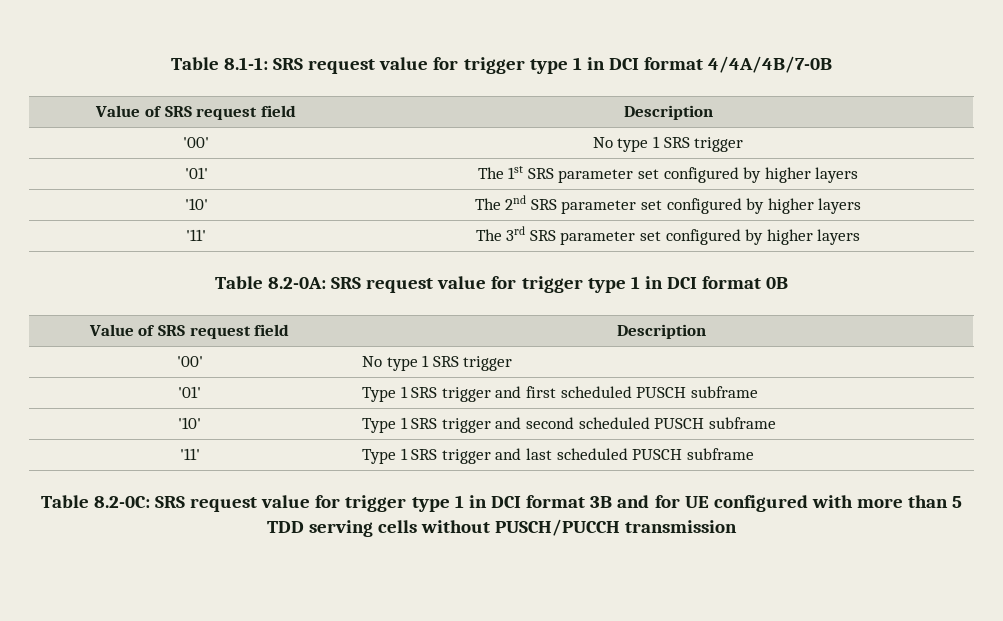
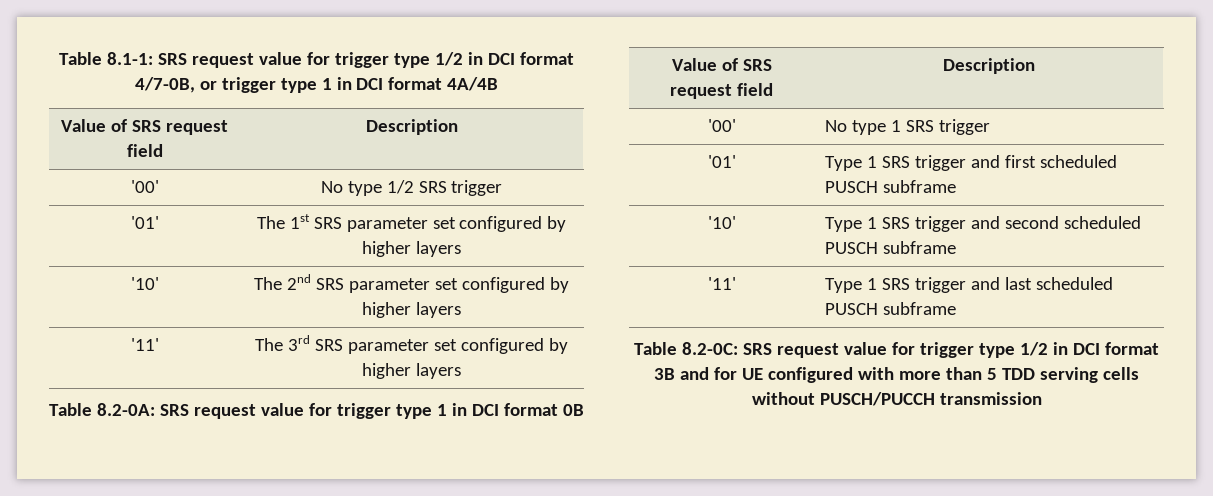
- Table 8.1-1: SRS request value for trigger type 1 in DCI format 4/4A/4B/7-0B
+ Table 8.1-1: SRS request value for trigger type 1/2 in DCI format 4/7-0B, or trigger type 1 in DCI format 4A/4B
  Value of SRS request field | Description
- '00' | No type 1 SRS trigger
+ '00' | No type 1/2 SRS trigger
- Table 8.2-0C: SRS request value for trigger type 1 in DCI format 3B and for UE configured with more than 5 TDD serving cells without PUSCH/PUCCH transmission
+ Table 8.2-0C: SRS request value for trigger type 1/2 in DCI format 3B and for UE configured with more than 5 TDD serving cells without PUSCH/PUCCH transmission

